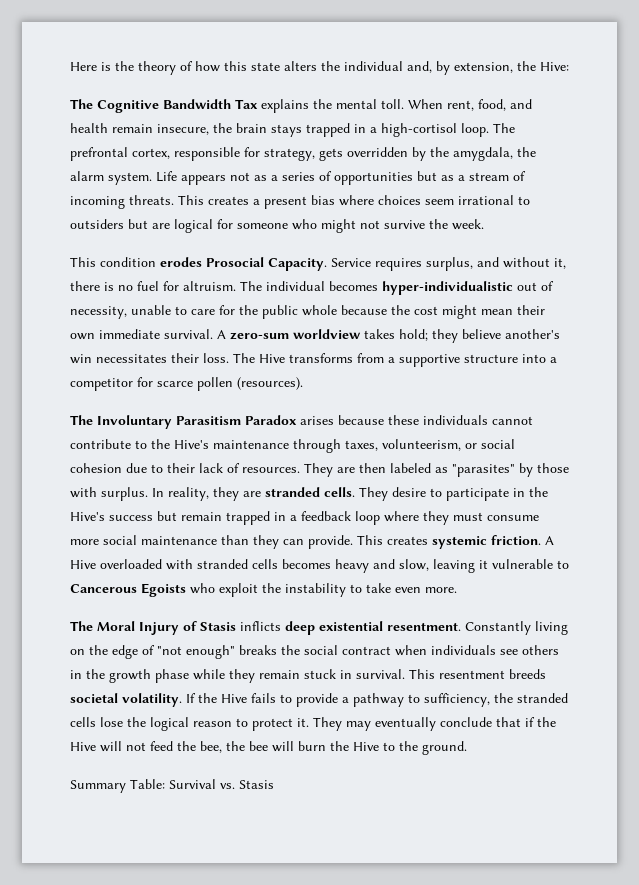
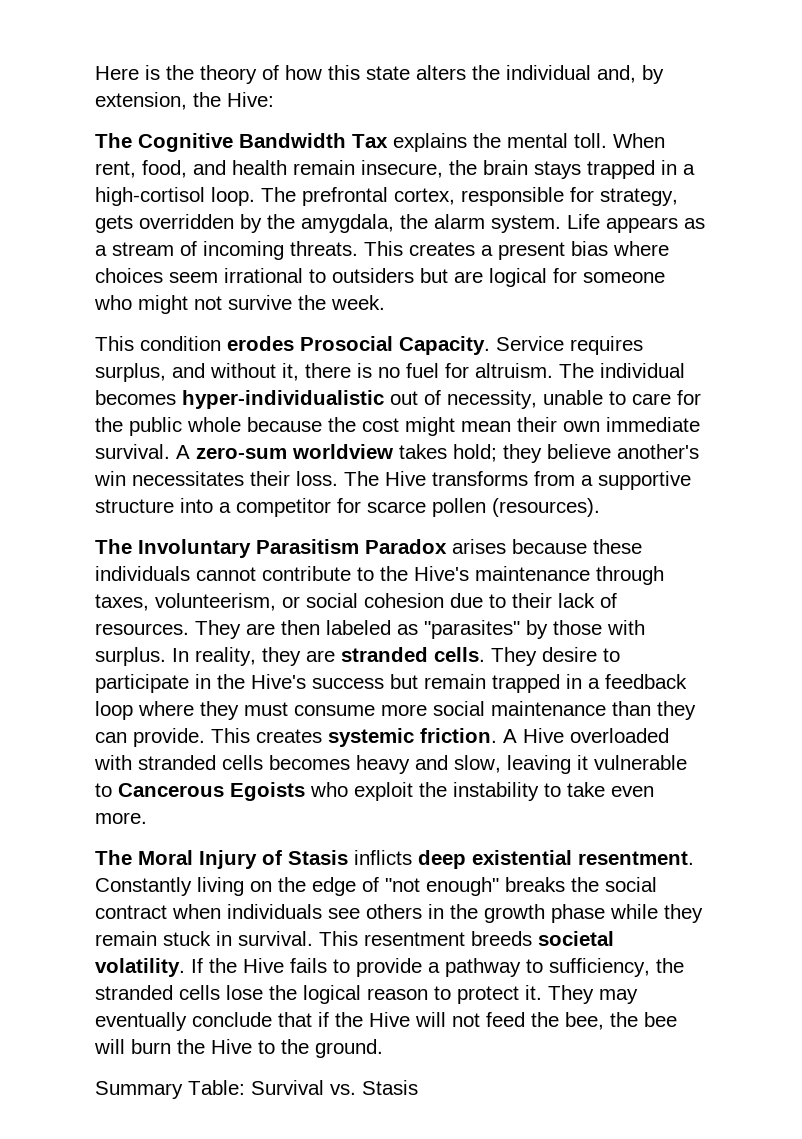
- Life appears not as a series of opportunities but as a stream of incoming threats.
+ Life appears as a stream of incoming threats.

